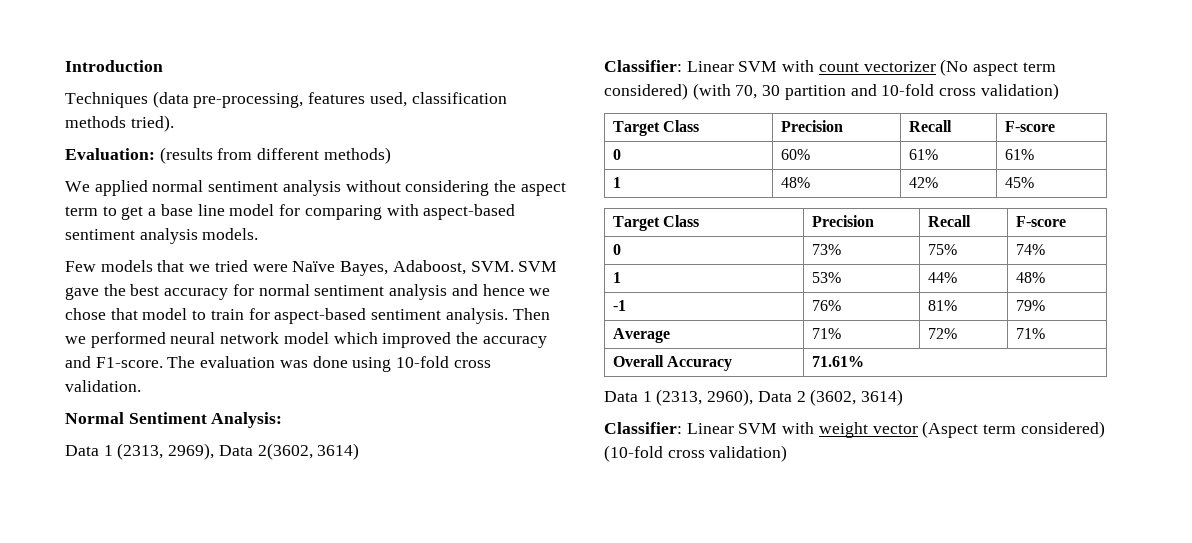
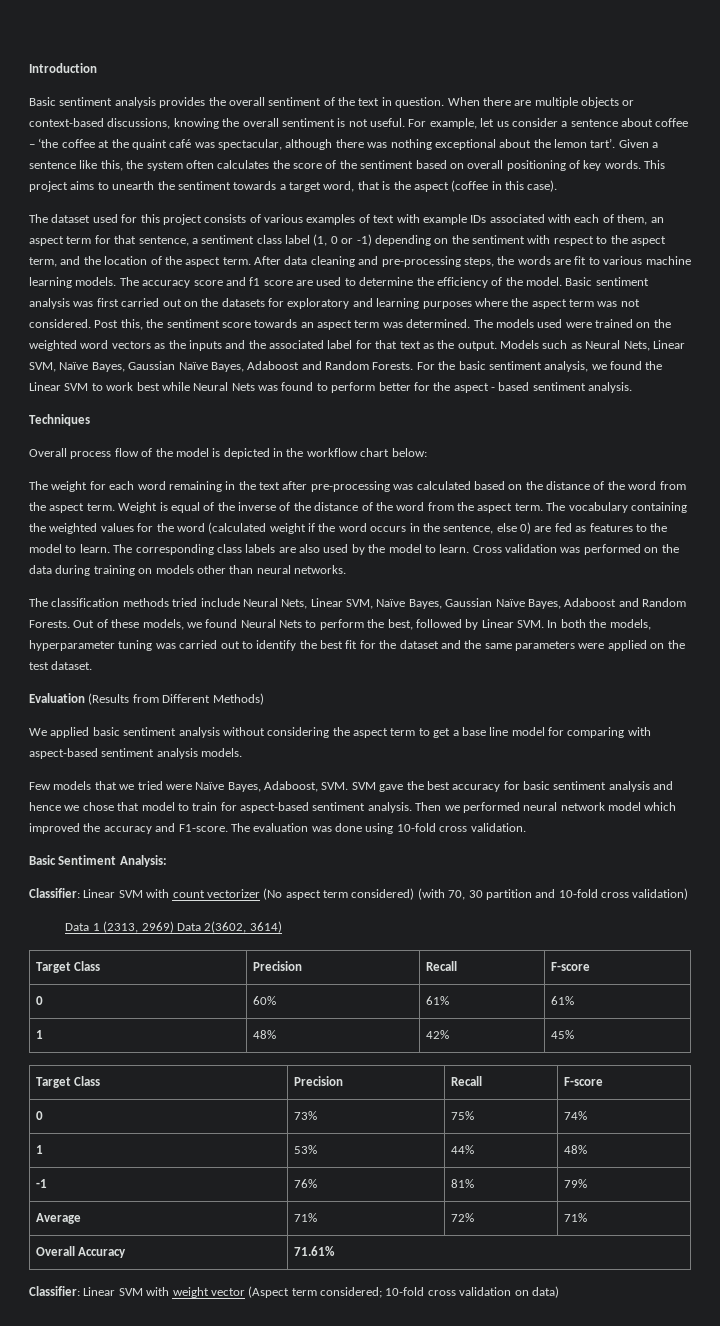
- Techniques (data pre-processing, features used, classification methods tried).
- Evaluation: (results from different methods)
+ Basic sentiment analysis provides the overall sentiment of the text in question. When there are multiple objects or context-based discussions, knowing the overall sentiment is not useful. For example, let us consider a sentence about coffee – ‘the coffee at the quaint café was spectacular, although there was nothing exceptional about the lemon tart’. Given a sentence like this, the system often calculates the score of the sentiment based on overall positioning of key words. This project aims to unearth the sentiment towards a target word, that is the aspect (coffee in this case).
+ The dataset used for this project consists of various examples of text with example IDs associated with each of them, an aspect term for that sentence, a sentiment class label (1, 0 or -1) depending on the sentiment with respect to the aspect term, and the location of the aspect term. After data cleaning and pre-processing steps, the words are fit to various machine learning models. The accuracy score and f1 score are used to determine the efficiency of the model. Basic sentiment analysis was first carried out on the datasets for exploratory and learning purposes where the aspect term was not considered. Post this, the sentiment score towards an aspect term was determined. The models used were trained on the weighted word vectors as the inputs and the associated label for that text as the output. Models such as Neural Nets, Linear SVM, Naïve Bayes, Gaussian Naïve Bayes, Adaboost and Random Forests. For the basic sentiment analysis, we found the Linear SVM to work best while Neural Nets was found to perform better for the aspect - based sentiment analysis.
+ Techniques
+ Overall process flow of the model is depicted in the workflow chart below:
+ The weight for each word remaining in the text after pre-processing was calculated based on the distance of the word from the aspect term. Weight is equal of the inverse of the distance of the word from the aspect term. The vocabulary containing the weighted values for the word (calculated weight if the word occurs in the sentence, else 0) are fed as features to the model to learn. The corresponding class labels are also used by the model to learn. Cross validation was performed on the data during training on models other than neural networks.
+ The classification methods tried include Neural Nets, Linear SVM, Naïve Bayes, Gaussian Naïve Bayes, Adaboost and Random Forests. Out of these models, we found Neural Nets to perform the best, followed by Linear SVM. In both the models, hyperparameter tuning was carried out to identify the best fit for the dataset and the same parameters were applied on the test dataset.
+ Evaluation (Results from Different Methods)
- We applied normal sentiment analysis without considering the aspect term to get a base line model for comparing with aspect-based sentiment analysis models.
+ We applied basic sentiment analysis without considering the aspect term to get a base line model for comparing with aspect-based sentiment analysis models.
- Few models that we tried were Naïve Bayes, Adaboost, SVM. SVM gave the best accuracy for normal sentiment analysis and hence we chose that model to train for aspect-based sentiment analysis.
+ Few models that we tried were Naïve Bayes, Adaboost, SVM. SVM gave the best accuracy for basic sentiment analysis and hence we chose that model to train for aspect-based sentiment analysis.
- Normal Sentiment Analysis:
+ Basic Sentiment Analysis:
- Data 1 (2313, 2969), Data 2(3602, 3614)
+ Data 1 (2313, 2969) Data 2(3602, 3614)
- Data 1 (2313, 2960), Data 2 (3602, 3614)
- Classifier: Linear SVM with weight vector (Aspect term considered) (10-fold cross validation)
+ Classifier: Linear SVM with weight vector (Aspect term considered; 10-fold cross validation on data)

